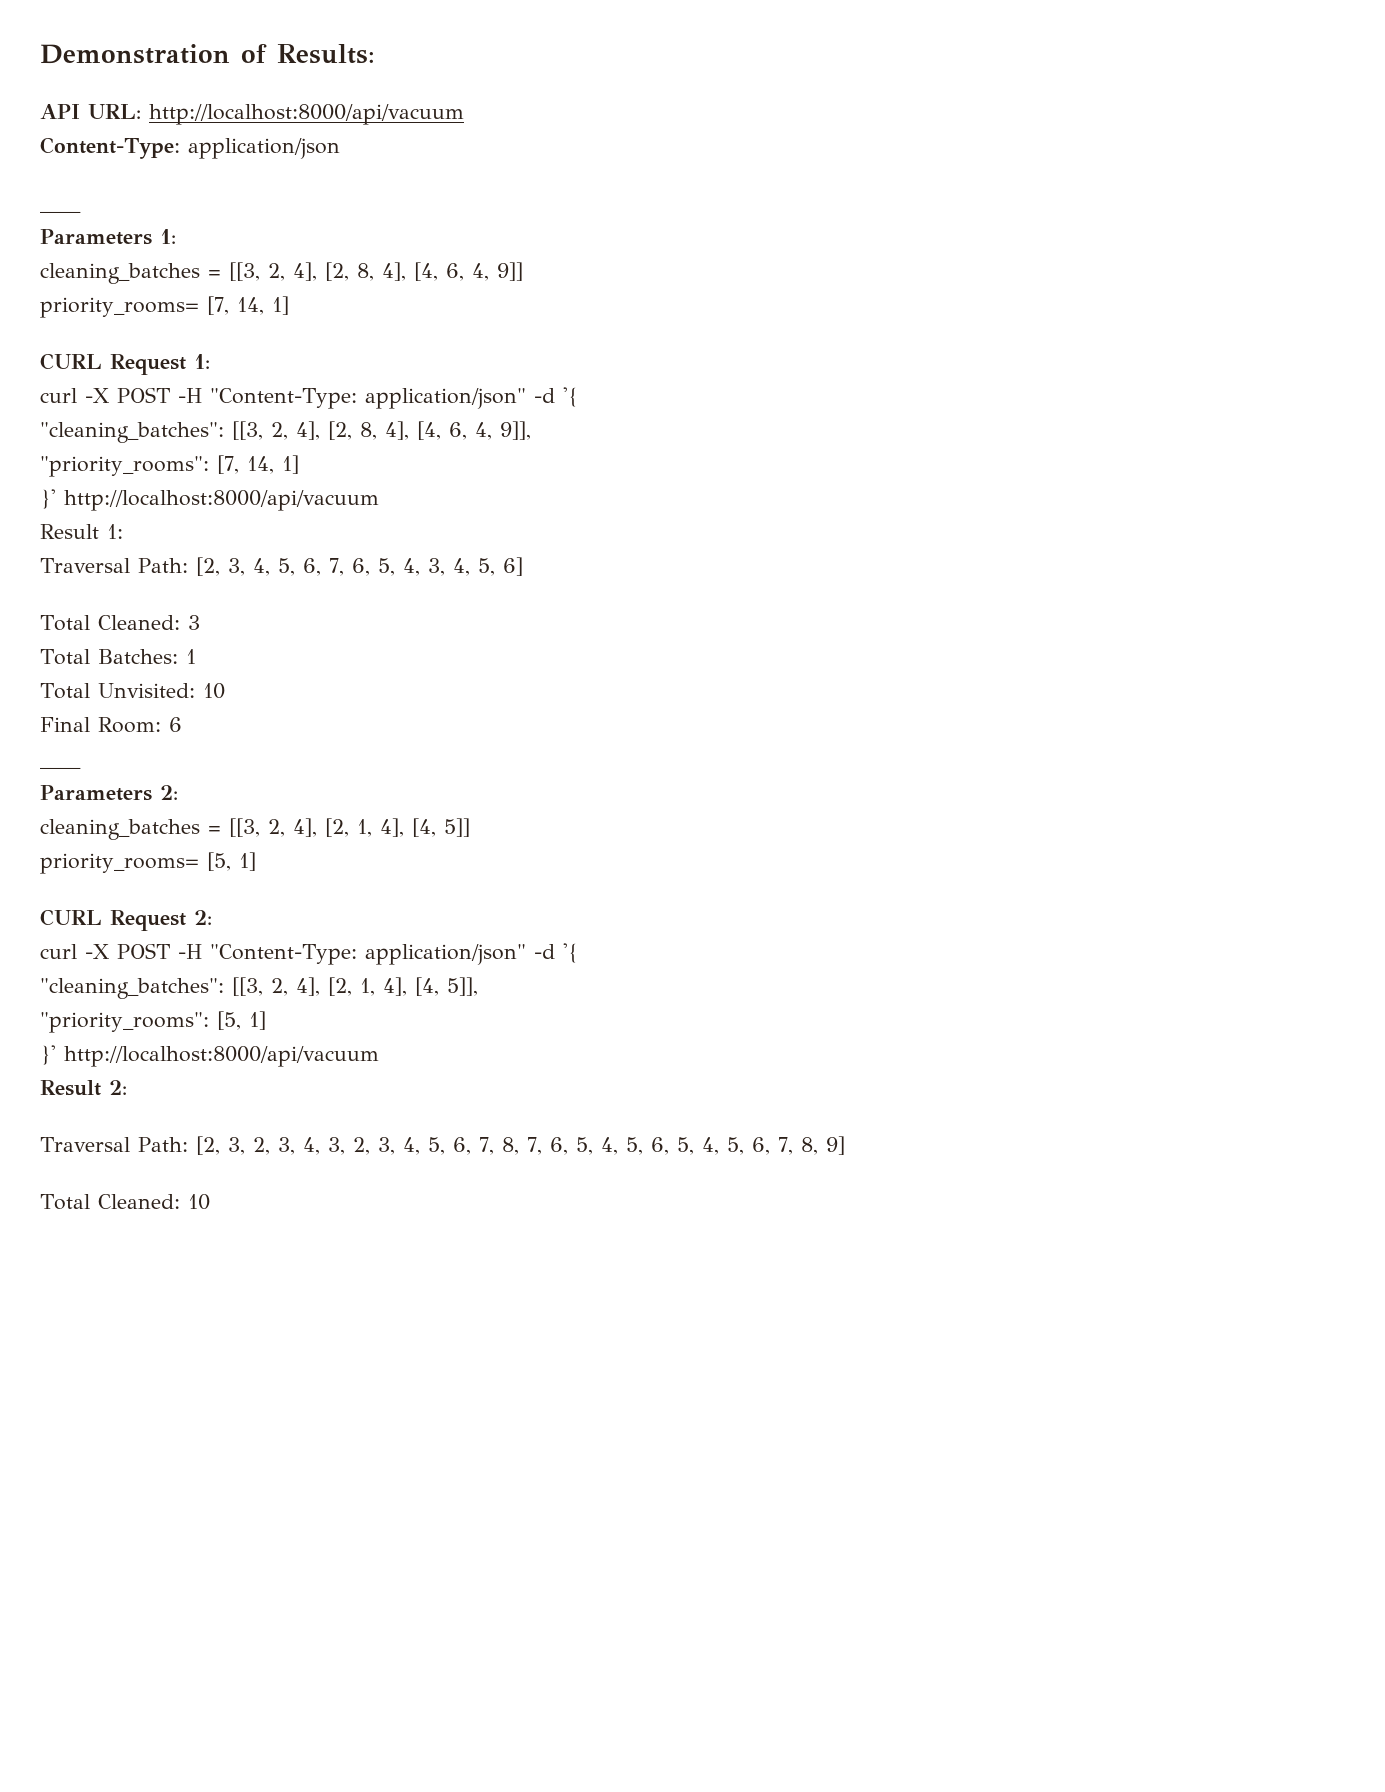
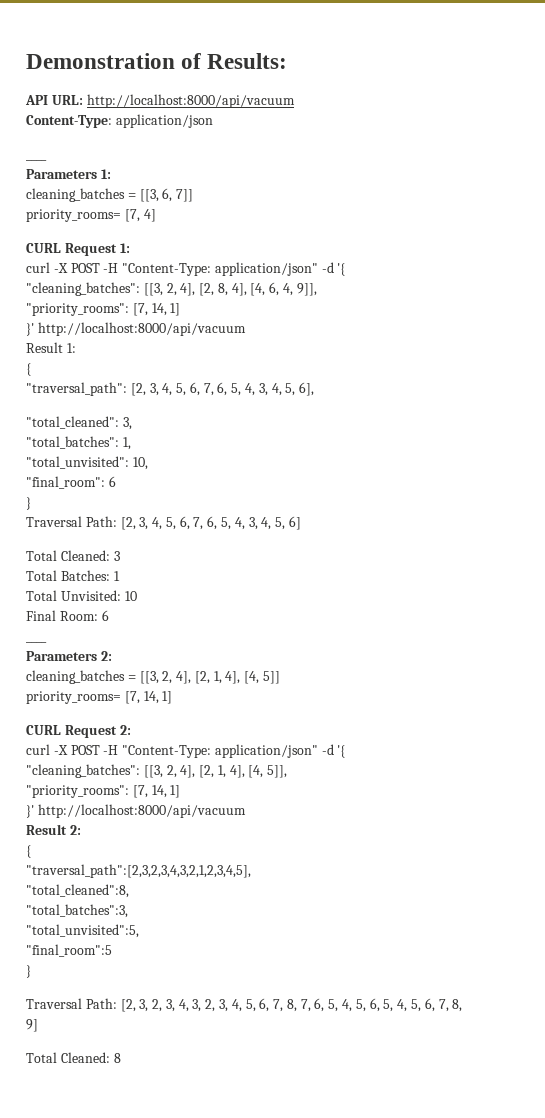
- cleaning_batches = [[3, 2, 4], [2, 8, 4], [4, 6, 4, 9]]
- priority_rooms= [7, 14, 1]
+ cleaning_batches = [[3, 6, 7]]
+ priority_rooms= [7, 4]
  Result 1:
+ {
+ "traversal_path": [2, 3, 4, 5, 6, 7, 6, 5, 4, 3, 4, 5, 6],
+ "total_cleaned": 3,
+ "total_batches": 1,
+ "total_unvisited": 10,
+ "final_room": 6
+ }
- priority_rooms= [5, 1]
+ priority_rooms= [7, 14, 1]
  "cleaning_batches": [[3, 2, 4], [2, 1, 4], [4, 5]],
- "priority_rooms": [5, 1]
+ "priority_rooms": [7, 14, 1]
  Result 2:
+ {
+ "traversal_path":[2,3,2,3,4,3,2,1,2,3,4,5],
+ "total_cleaned":8,
+ "total_batches":3,
+ "total_unvisited":5,
+ "final_room":5
+ }
- Total Cleaned: 10
+ Total Cleaned: 8

